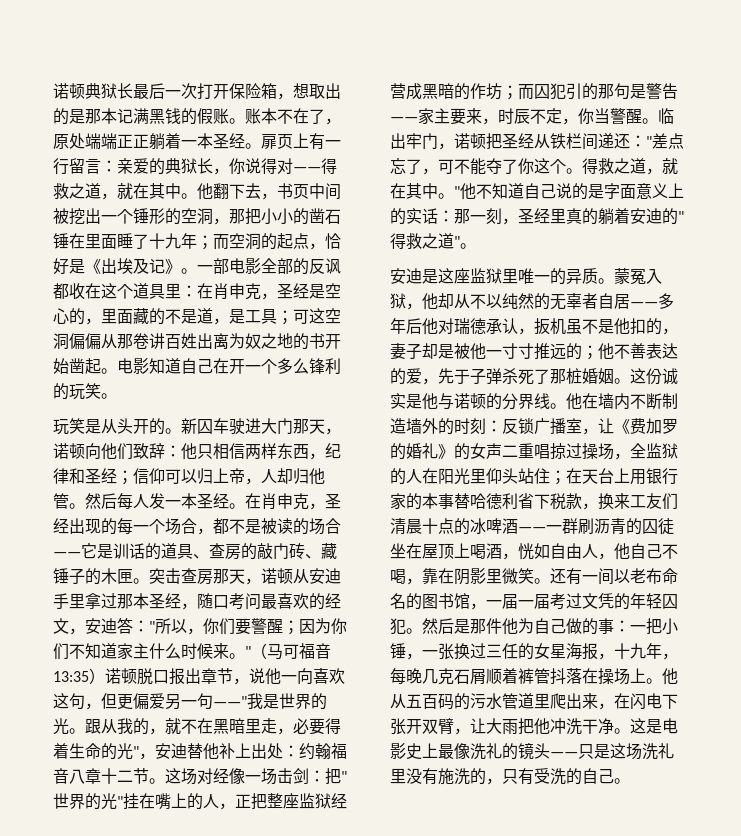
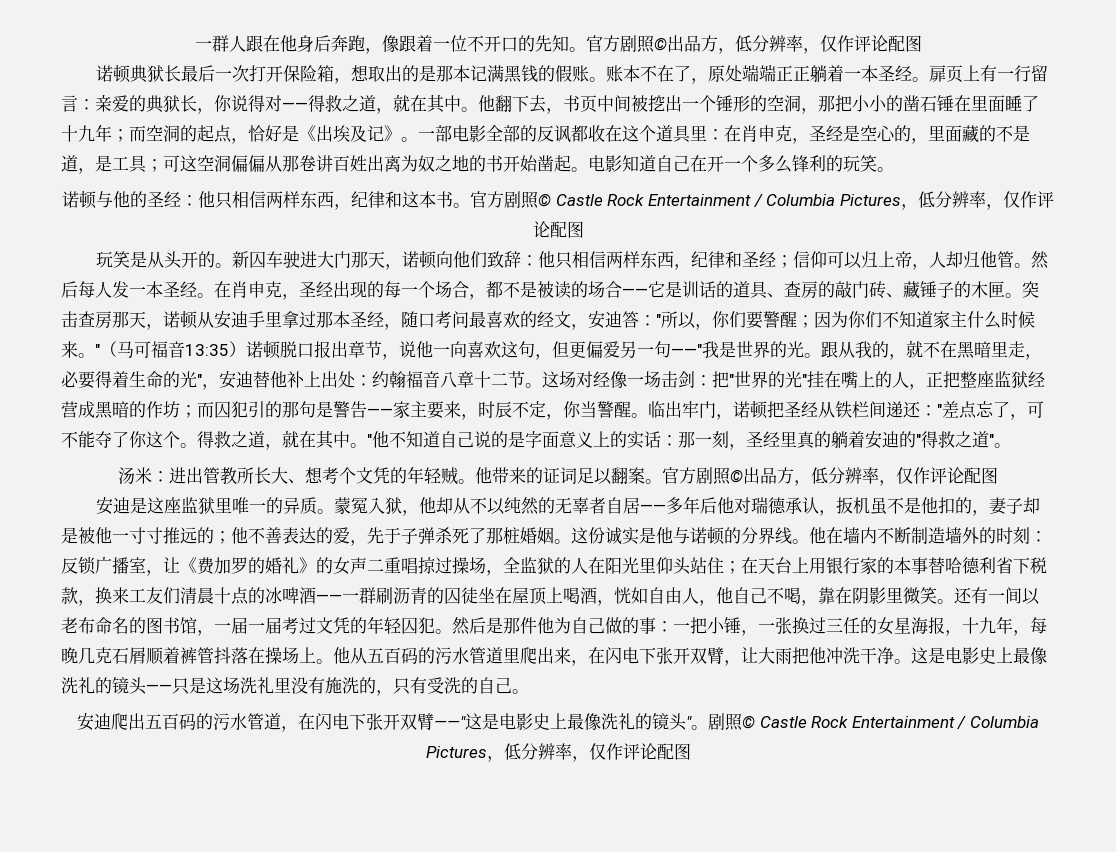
+ 一群人跟在他身后奔跑，像跟着一位不开口的先知。官方剧照©出品方，低分辨率，仅作评论配图
+ 诺顿与他的圣经：他只相信两样东西，纪律和这本书。官方剧照© Castle Rock Entertainment / Columbia Pictures，低分辨率，仅作评论配图
+ 汤米：进出管教所长大、想考个文凭的年轻贼。他带来的证词足以翻案。官方剧照©出品方，低分辨率，仅作评论配图
+ 安迪爬出五百码的污水管道，在闪电下张开双臂——"这是电影史上最像洗礼的镜头"。剧照© Castle Rock Entertainment / Columbia Pictures，低分辨率，仅作评论配图

